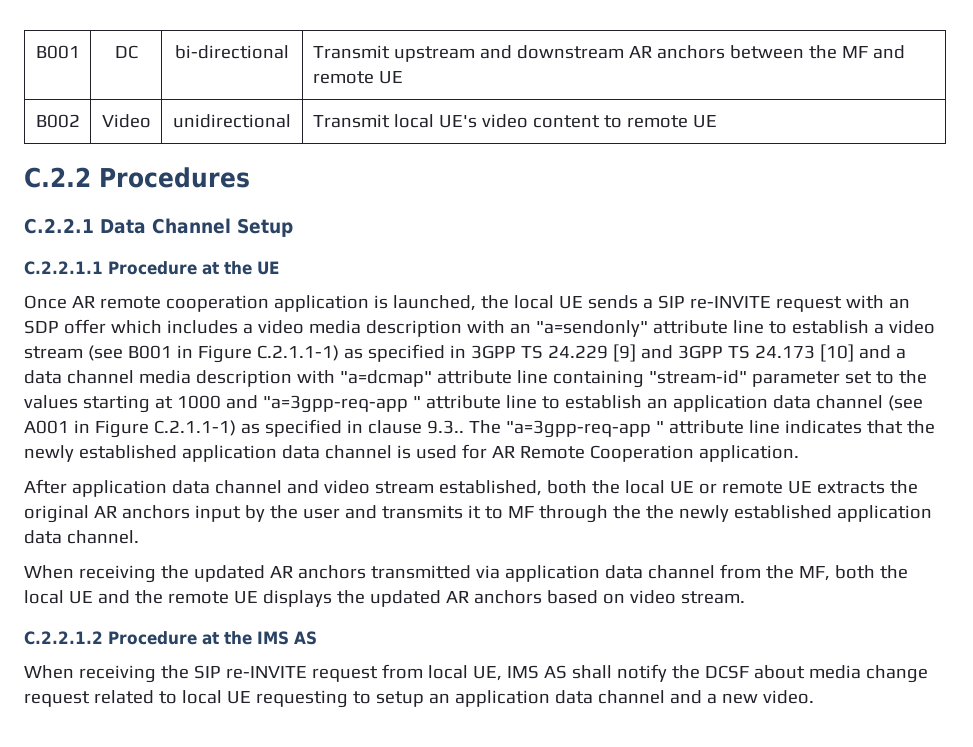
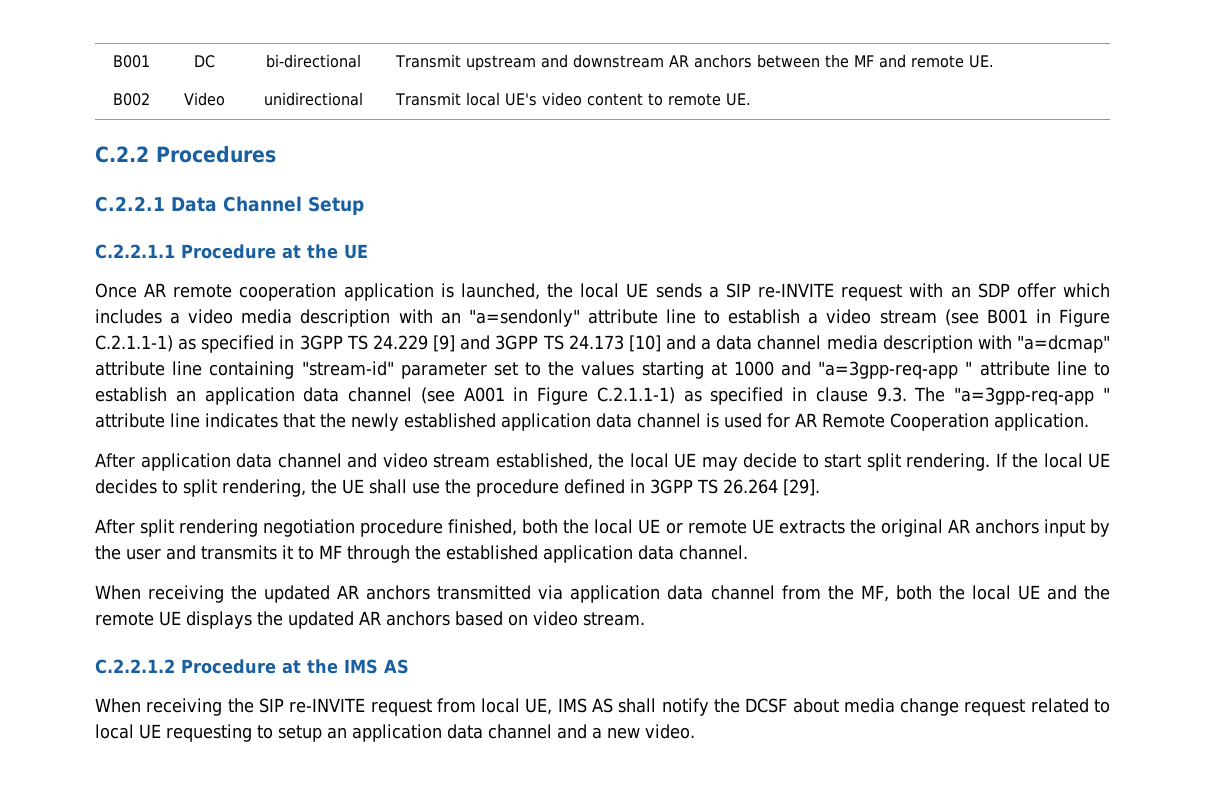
- B001 | DC | bi-directional | Transmit upstream and downstream AR anchors between the MF and remote UE
+ B001 | DC | bi-directional | Transmit upstream and downstream AR anchors between the MF and remote UE.
- B002 | Video | unidirectional | Transmit local UE's video content to remote UE
+ B002 | Video | unidirectional | Transmit local UE's video content to remote UE.
- Once AR remote cooperation application is launched, the local UE sends a SIP re-INVITE request with an SDP offer which includes a video media description with an "a=sendonly" attribute line to establish a video stream (see B001 in Figure C.2.1.1-1) as specified in 3GPP TS 24.229 [9] and 3GPP TS 24.173 [10] and a data channel media description with "a=dcmap" attribute line containing "stream-id" parameter set to the values starting at 1000 and "a=3gpp-req-app " attribute line to establish an application data channel (see A001 in Figure C.2.1.1-1) as specified in clause 9.3.. The "a=3gpp-req-app " attribute line indicates that the newly established application data channel is used for AR Remote Cooperation application.
+ Once AR remote cooperation application is launched, the local UE sends a SIP re-INVITE request with an SDP offer which includes a video media description with an "a=sendonly" attribute line to establish a video stream (see B001 in Figure C.2.1.1-1) as specified in 3GPP TS 24.229 [9] and 3GPP TS 24.173 [10] and a data channel media description with "a=dcmap" attribute line containing "stream-id" parameter set to the values starting at 1000 and "a=3gpp-req-app " attribute line to establish an application data channel (see A001 in Figure C.2.1.1-1) as specified in clause 9.3. The "a=3gpp-req-app " attribute line indicates that the newly established application data channel is used for AR Remote Cooperation application.
- After application data channel and video stream established, both the local UE or remote UE extracts the original AR anchors input by the user and transmits it to MF through the the newly established application data channel.
+ After application data channel and video stream established, the local UE may decide to start split rendering. If the local UE decides to split rendering, the UE shall use the procedure defined in 3GPP TS 26.264 [29].
+ After split rendering negotiation procedure finished, both the local UE or remote UE extracts the original AR anchors input by the user and transmits it to MF through the established application data channel.

